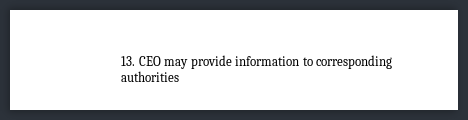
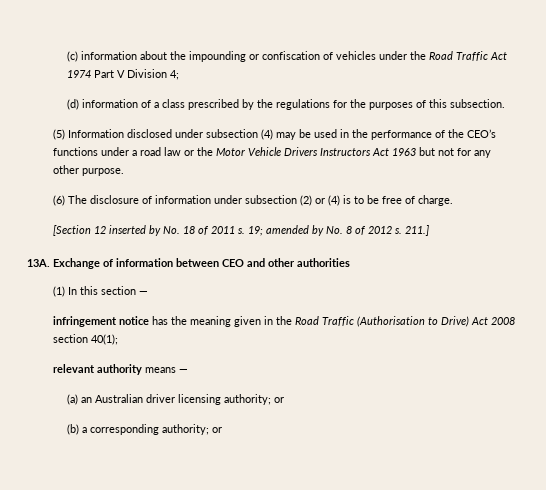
- 13. CEO may provide information to corresponding authorities
+ (c) information about the impounding or confiscation of vehicles under the Road Traffic Act 1974 Part V Division 4;
+ (d) information of a class prescribed by the regulations for the purposes of this subsection.
+ (5) Information disclosed under subsection (4) may be used in the performance of the CEO’s functions under a road law or the Motor Vehicle Drivers Instructors Act 1963 but not for any other purpose.
+ (6) The disclosure of information under subsection (2) or (4) is to be free of charge.
+ [Section 12 inserted by No. 18 of 2011 s. 19; amended by No. 8 of 2012 s. 211.]
+ 13A. Exchange of information between CEO and other authorities
+ (1) In this section —
+ infringement notice has the meaning given in the Road Traffic (Authorisation to Drive) Act 2008 section 40(1);
+ relevant authority means —
+ (a) an Australian driver licensing authority; or
+ (b) a corresponding authority; or

